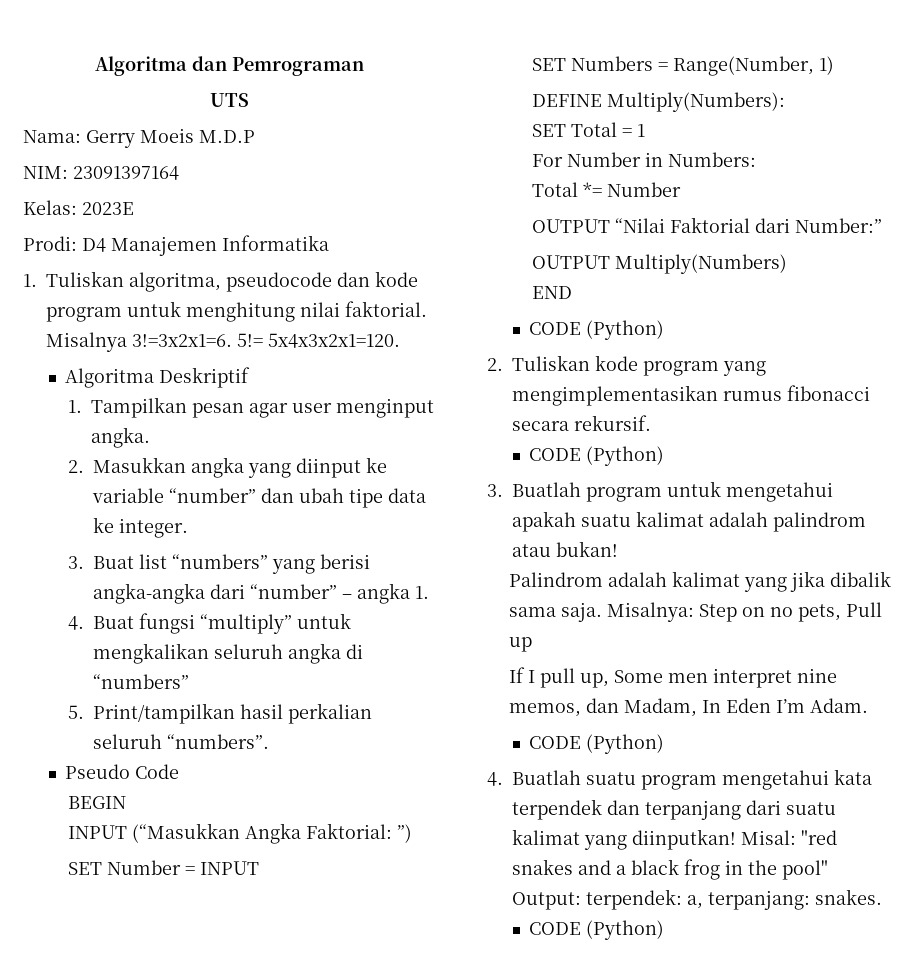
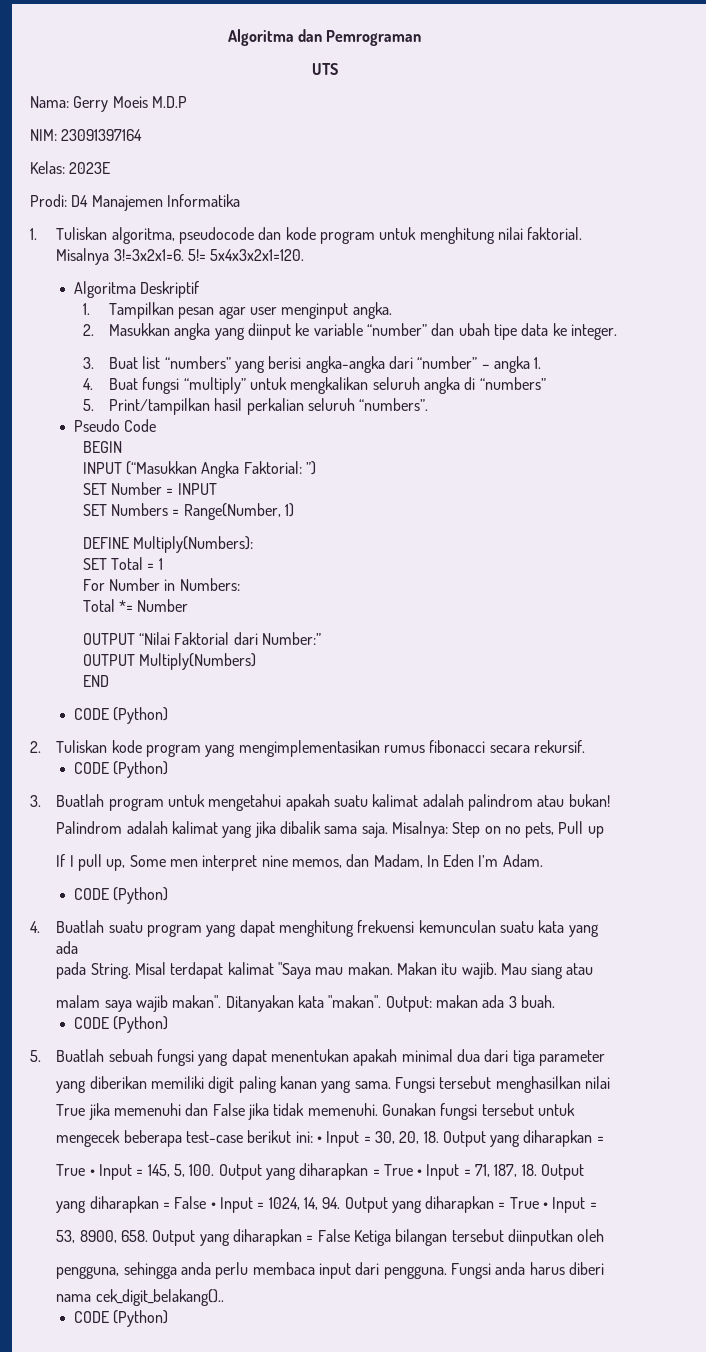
- 4. Buatlah suatu program mengetahui kata terpendek dan terpanjang dari suatu kalimat yang diinputkan! Misal: "red snakes and a black frog in the pool" Output: terpendek: a, terpanjang: snakes.
+ 4. Buatlah suatu program yang dapat menghitung frekuensi kemunculan suatu kata yang ada
+ pada String. Misal terdapat kalimat "Saya mau makan. Makan itu wajib. Mau siang atau
+ malam saya wajib makan". Ditanyakan kata "makan". Output: makan ada 3 buah.
+ CODE (Python)
+ 5. Buatlah sebuah fungsi yang dapat menentukan apakah minimal dua dari tiga parameter
+ yang diberikan memiliki digit paling kanan yang sama. Fungsi tersebut menghasilkan nilai
+ True jika memenuhi dan False jika tidak memenuhi. Gunakan fungsi tersebut untuk
+ mengecek beberapa test-case berikut ini: • Input = 30, 20, 18. Output yang diharapkan =
+ True • Input = 145, 5, 100. Output yang diharapkan = True • Input = 71, 187, 18. Output
+ yang diharapkan = False • Input = 1024, 14, 94. Output yang diharapkan = True • Input =
+ 53, 8900, 658. Output yang diharapkan = False Ketiga bilangan tersebut diinputkan oleh
+ pengguna, sehingga anda perlu membaca input dari pengguna. Fungsi anda harus diberi
+ nama cek_digit_belakang()..

